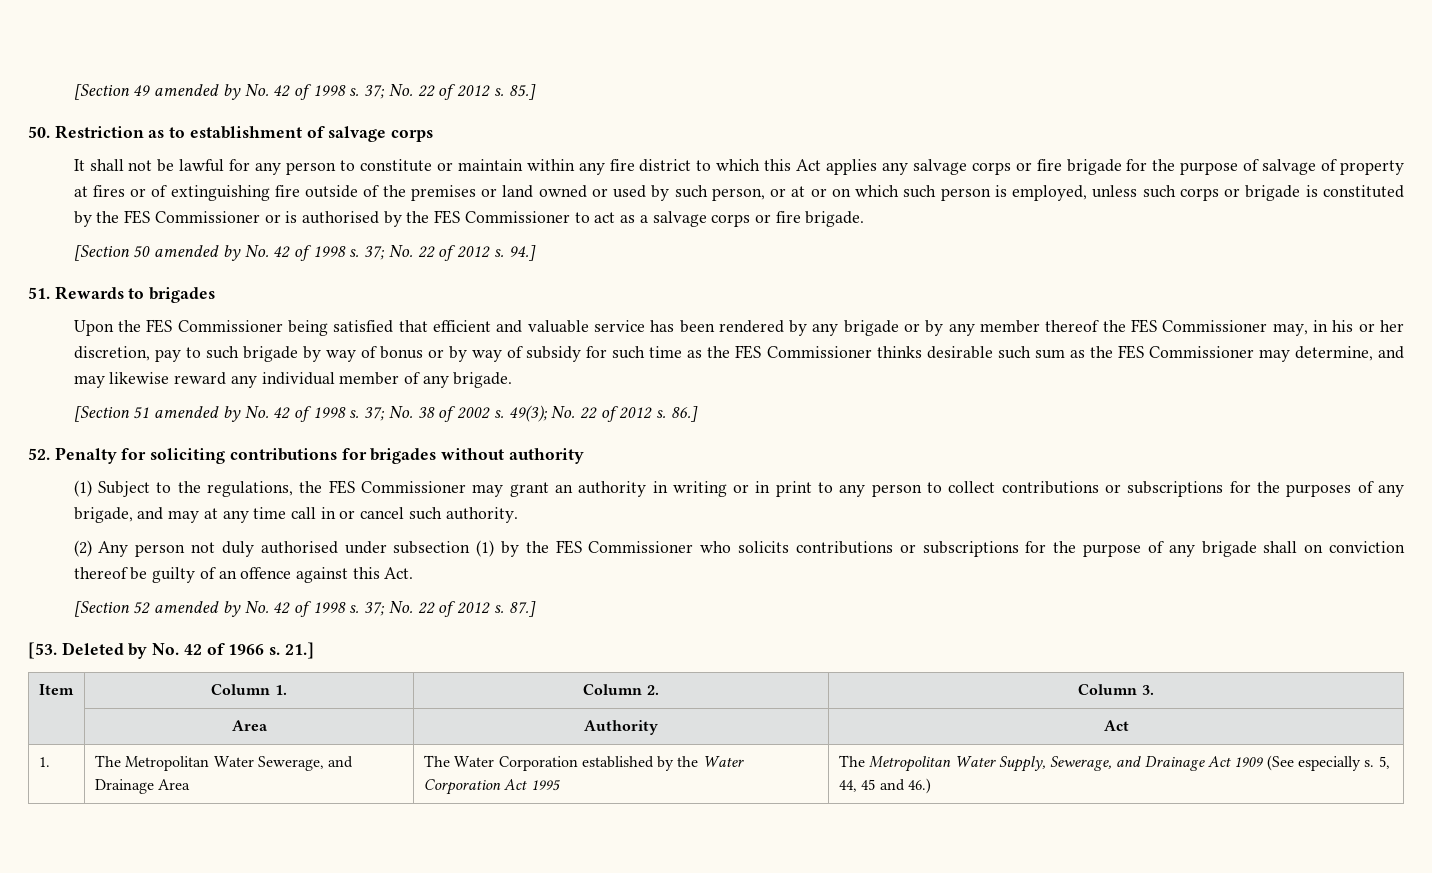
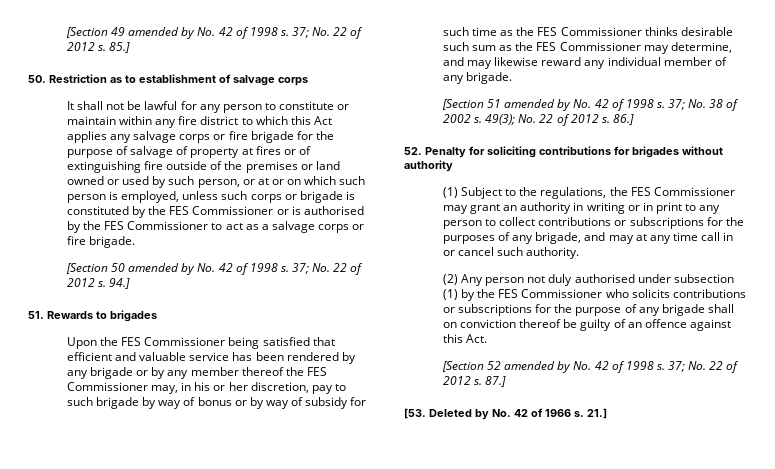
- Item | Column 1. | Column 2. | Column 3.
- | Area | Authority | Act
- 1. | The Metropolitan Water Sewerage, and Drainage Area | The Water Corporation established by the Water Corporation Act 1995 | The Metropolitan Water Supply, Sewerage, and Drainage Act 1909 (See especially s. 5, 44, 45 and 46.)

